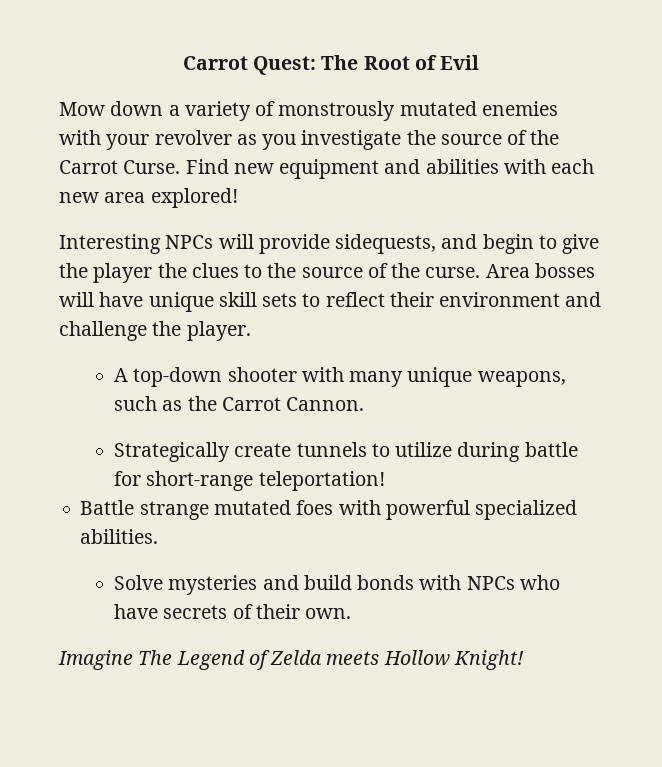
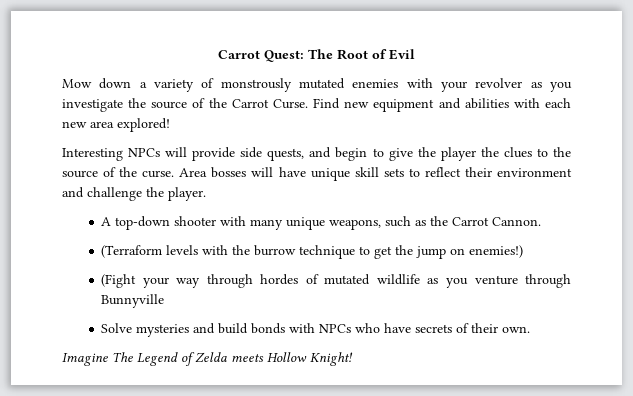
- Interesting NPCs will provide sidequests, and begin to give the player the clues to the source of the curse.
+ Interesting NPCs will provide side quests, and begin to give the player the clues to the source of the curse.
- Strategically create tunnels to utilize during battle for short-range teleportation!
- Battle strange mutated foes with powerful specialized abilities.
+ (Terraform levels with the burrow technique to get the jump on enemies!)
+ (Fight your way through hordes of mutated wildlife as you venture through Bunnyville

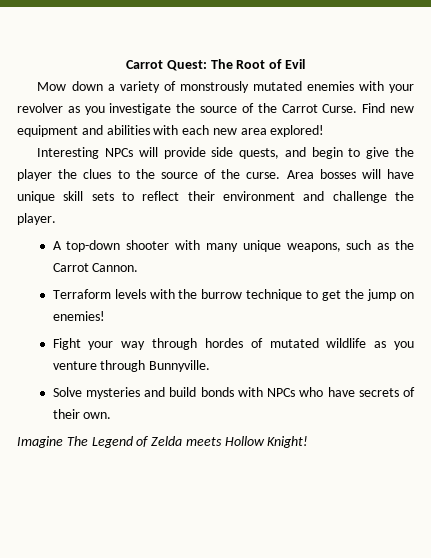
- (Terraform levels with the burrow technique to get the jump on enemies!)
- (Fight your way through hordes of mutated wildlife as you venture through Bunnyville
+ Terraform levels with the burrow technique to get the jump on enemies!
+ Fight your way through hordes of mutated wildlife as you venture through Bunnyville.

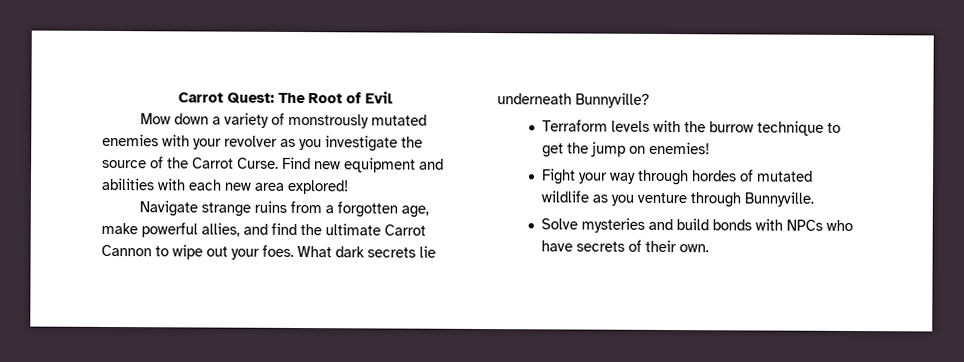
- Interesting NPCs will provide side quests, and begin to give the player the clues to the source of the curse. Area bosses will have unique skill sets to reflect their environment and challenge the player.
- A top-down shooter with many unique weapons, such as the Carrot Cannon.
+ Navigate strange ruins from a forgotten age, make powerful allies, and find the ultimate Carrot Cannon to wipe out your foes. What dark secrets lie underneath Bunnyville?
- Imagine The Legend of Zelda meets Hollow Knight!

